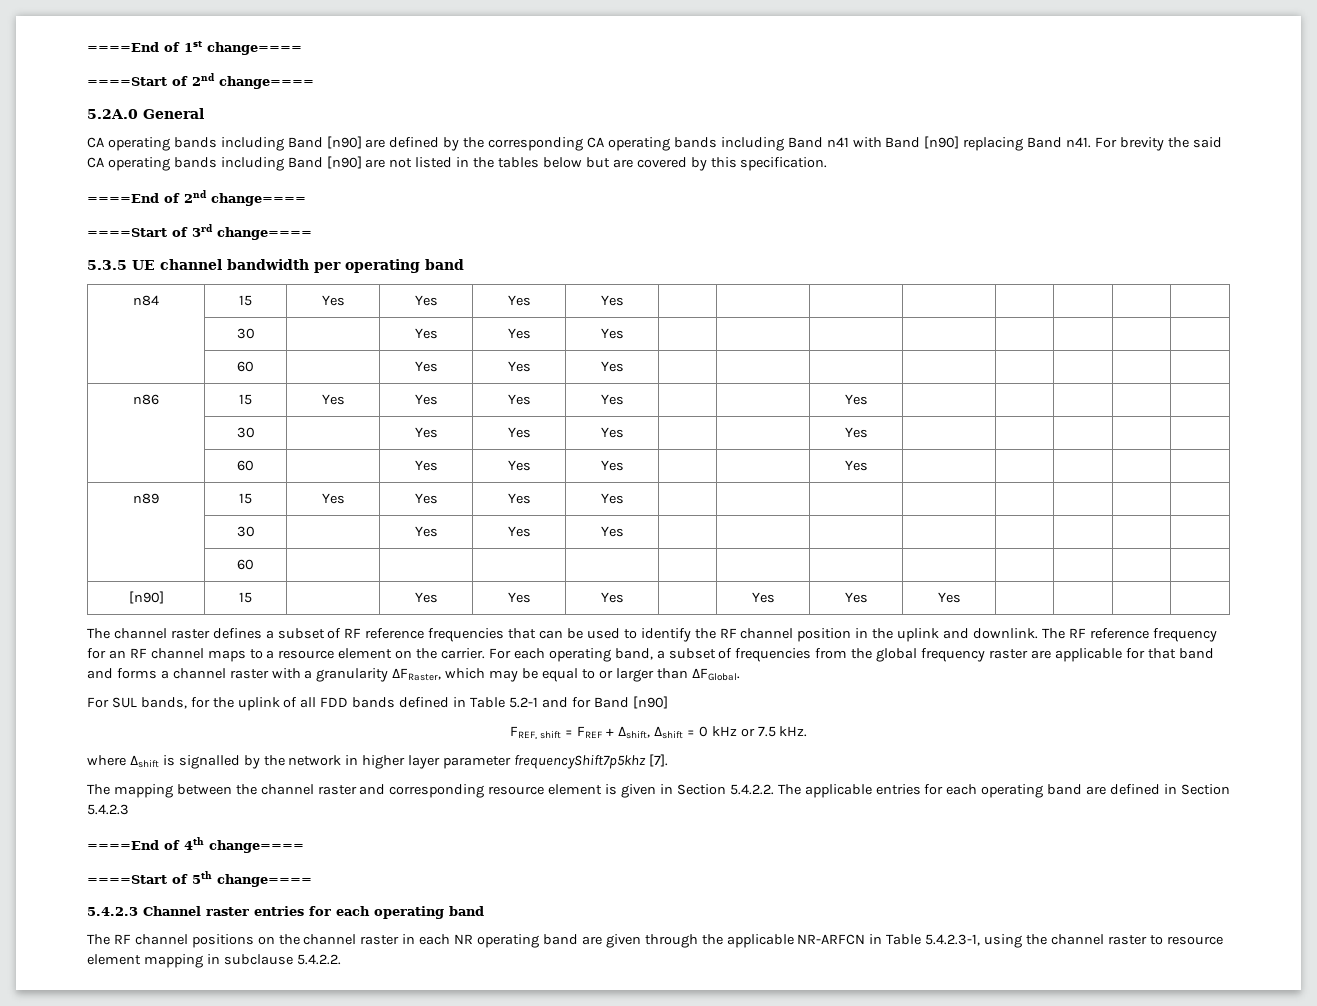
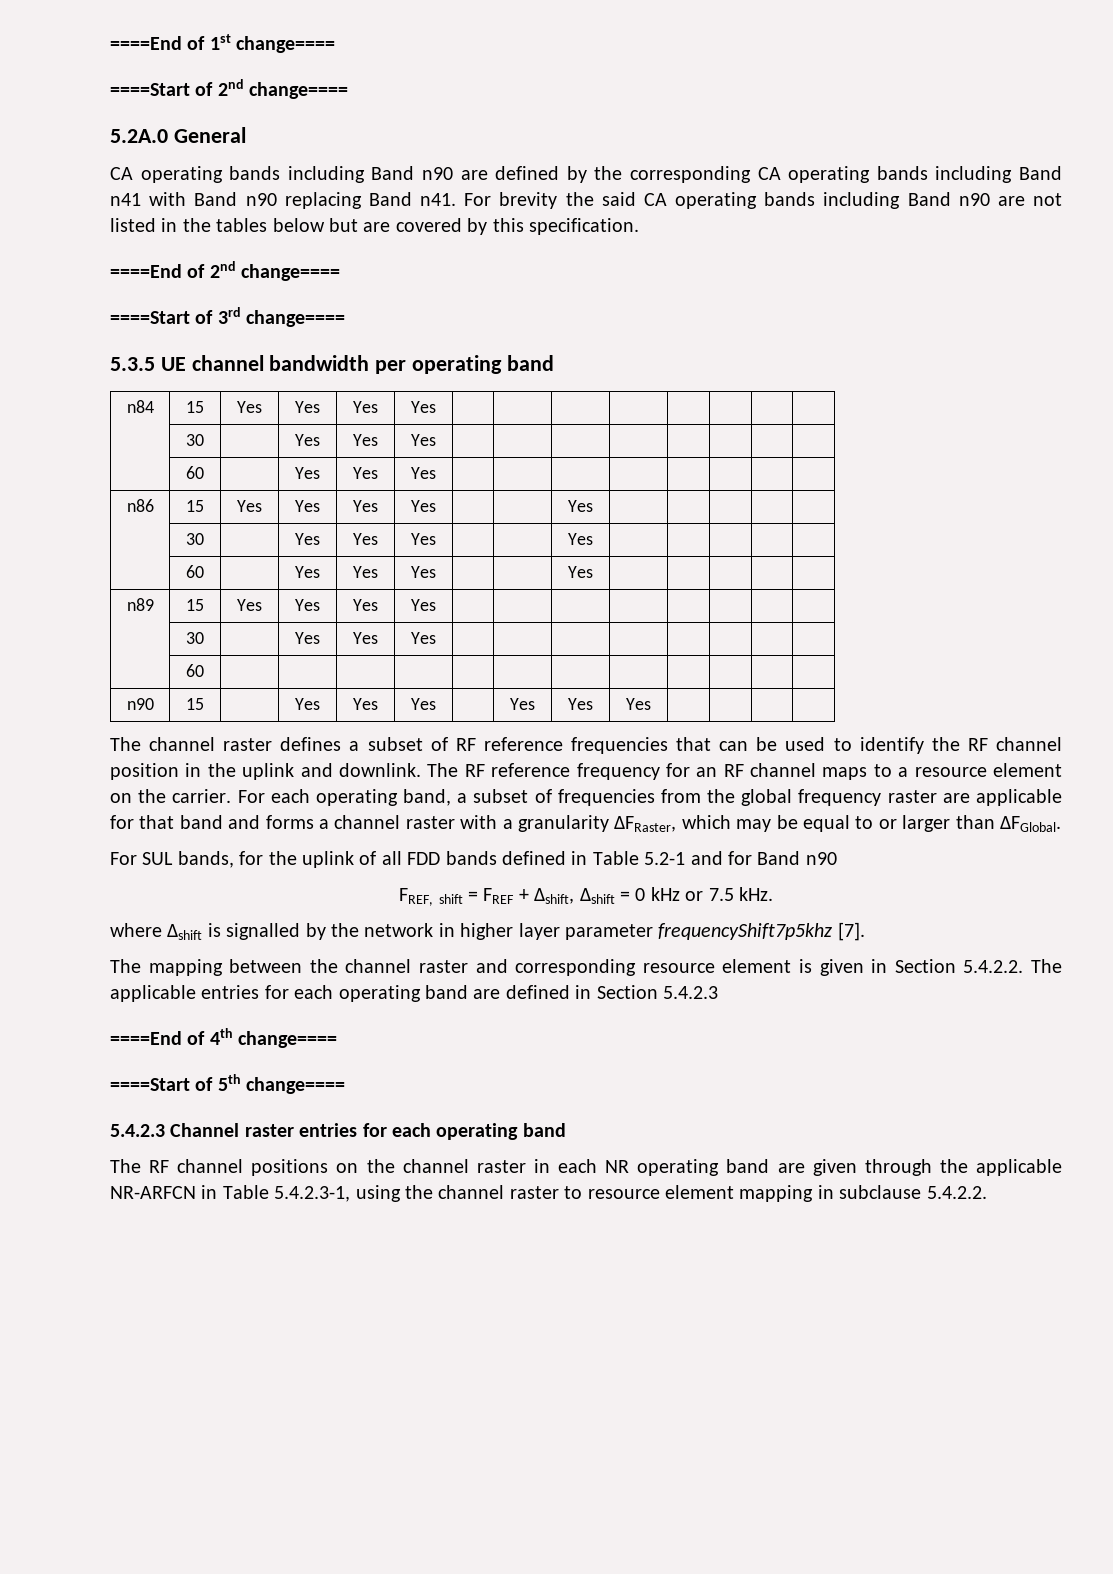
- CA operating bands including Band [n90] are defined by the corresponding CA operating bands including Band n41 with Band [n90] replacing Band n41.
+ CA operating bands including Band n90 are defined by the corresponding CA operating bands including Band n41 with Band n90 replacing Band n41.
- For brevity the said CA operating bands including Band [n90] are not listed in the tables below but are covered by this specification.
+ For brevity the said CA operating bands including Band n90 are not listed in the tables below but are covered by this specification.
- [n90] | 15 | | Yes | Yes | Yes | | Yes | Yes | Yes | | | |
+ n90 | 15 | | Yes | Yes | Yes | | Yes | Yes | Yes | | | |
- For SUL bands, for the uplink of all FDD bands defined in Table 5.2-1 and for Band [n90]
+ For SUL bands, for the uplink of all FDD bands defined in Table 5.2-1 and for Band n90

